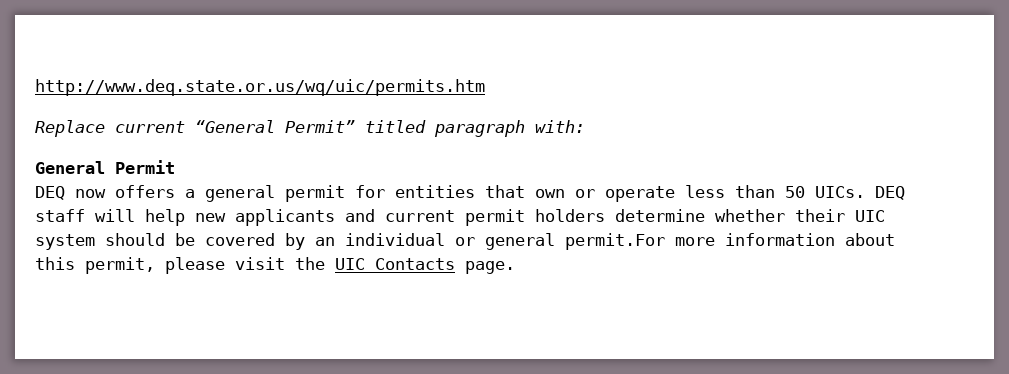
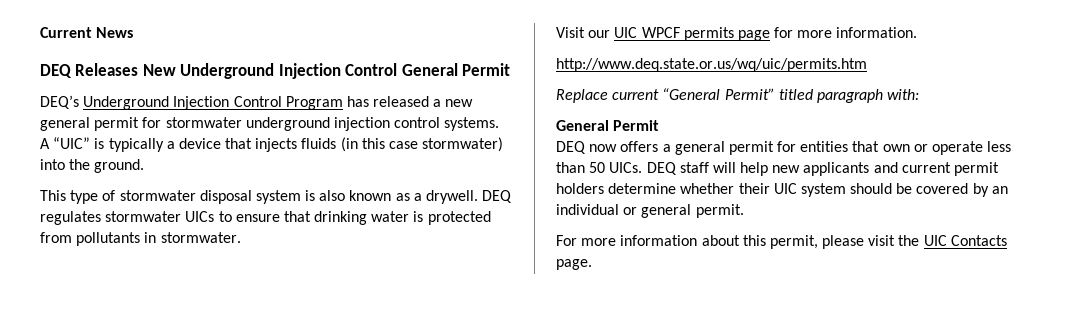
+ Current News
+ DEQ Releases New Underground Injection Control General Permit
+ DEQ’s Underground Injection Control Program has released a new general permit for stormwater underground injection control systems. A “UIC” is typically a device that injects fluids (in this case stormwater) into the ground.
+ This type of stormwater disposal system is also known as a drywell. DEQ regulates stormwater UICs to ensure that drinking water is protected from pollutants in stormwater.
+ Visit our UIC WPCF permits page for more information.
- DEQ staff will help new applicants and current permit holders determine whether their UIC system should be covered by an individual or general permit.For more information about this permit, please visit the UIC Contacts page.
+ DEQ staff will help new applicants and current permit holders determine whether their UIC system should be covered by an individual or general permit.
+ For more information about this permit, please visit the UIC Contacts page.

